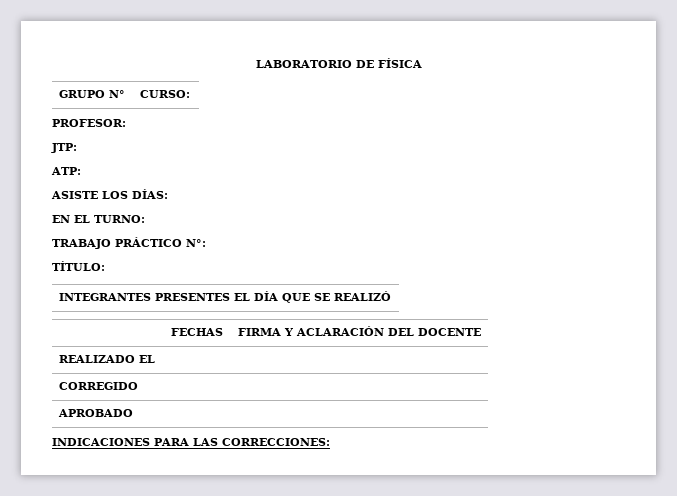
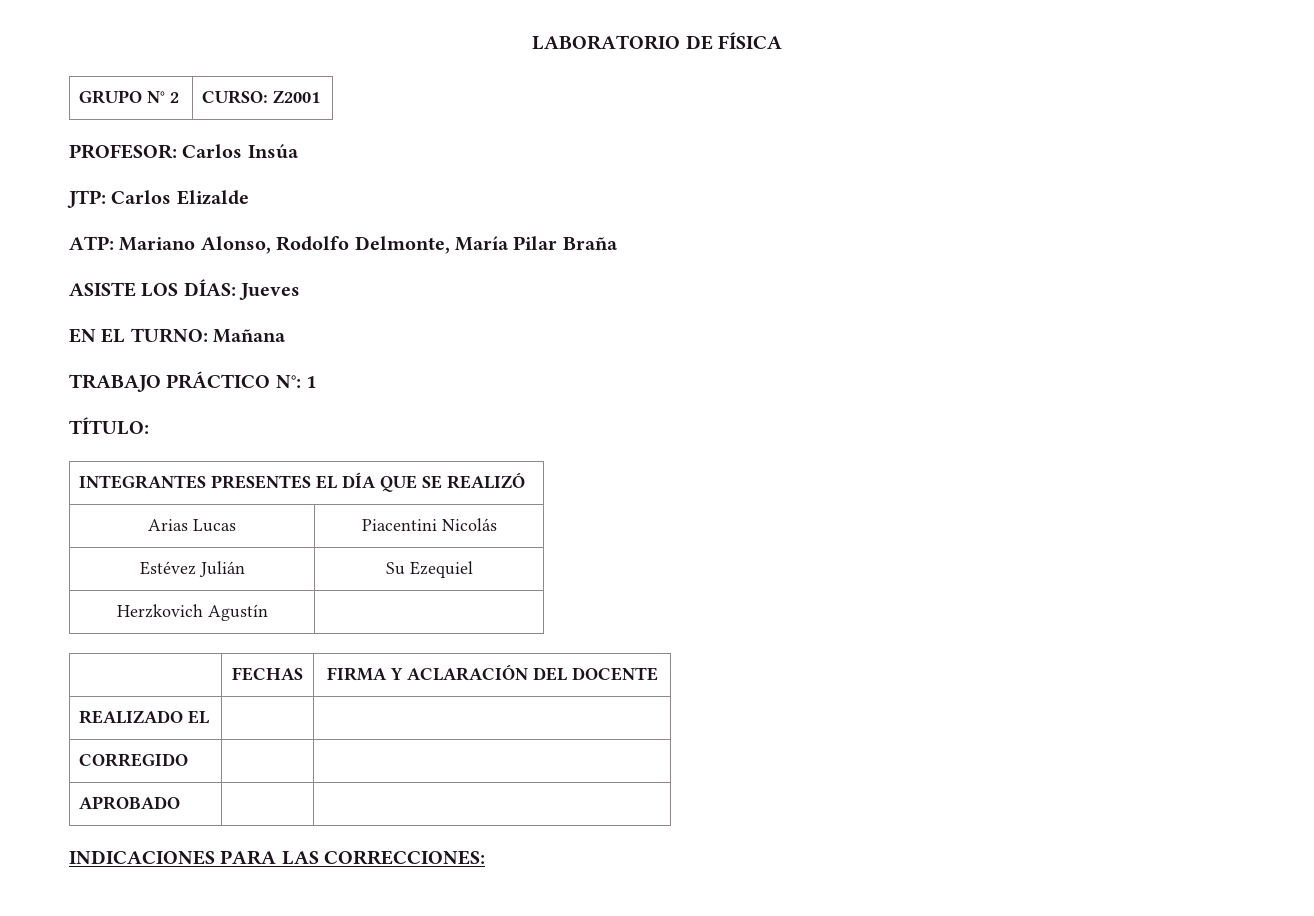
- GRUPO N° | CURSO:
+ GRUPO N° 2 | CURSO: Z2001
- PROFESOR:
+ PROFESOR: Carlos Insúa
- JTP:
+ JTP: Carlos Elizalde
- ATP:
+ ATP: Mariano Alonso, Rodolfo Delmonte, María Pilar Braña
- ASISTE LOS DÍAS:
+ ASISTE LOS DÍAS: Jueves
- EN EL TURNO:
+ EN EL TURNO: Mañana
- TRABAJO PRÁCTICO N°:
+ TRABAJO PRÁCTICO N°: 1
+ Arias Lucas | Piacentini Nicolás
+ Estévez Julián | Su Ezequiel
+ Herzkovich Agustín |

